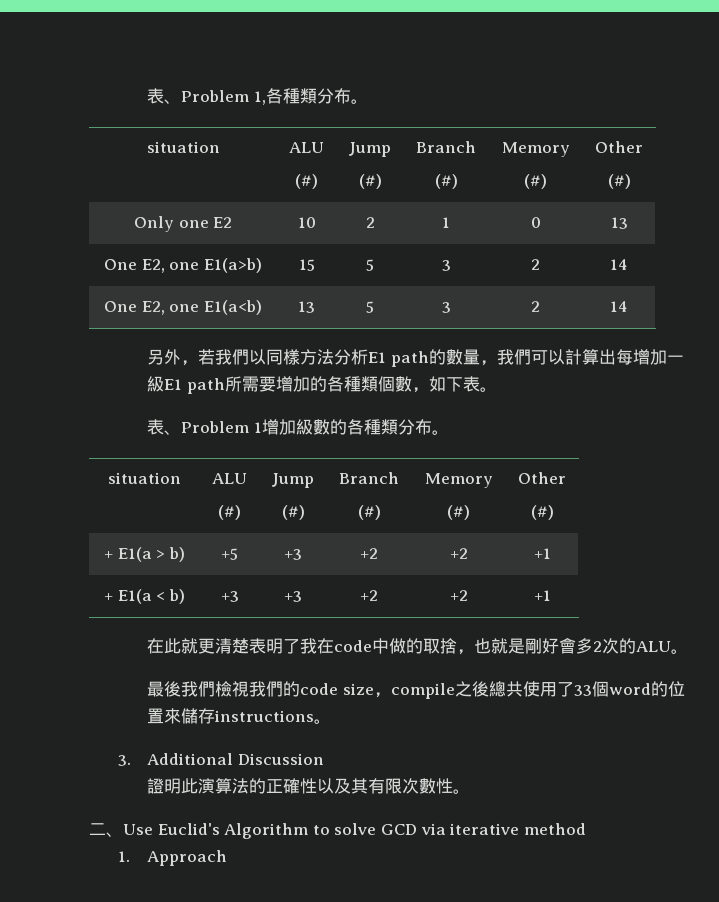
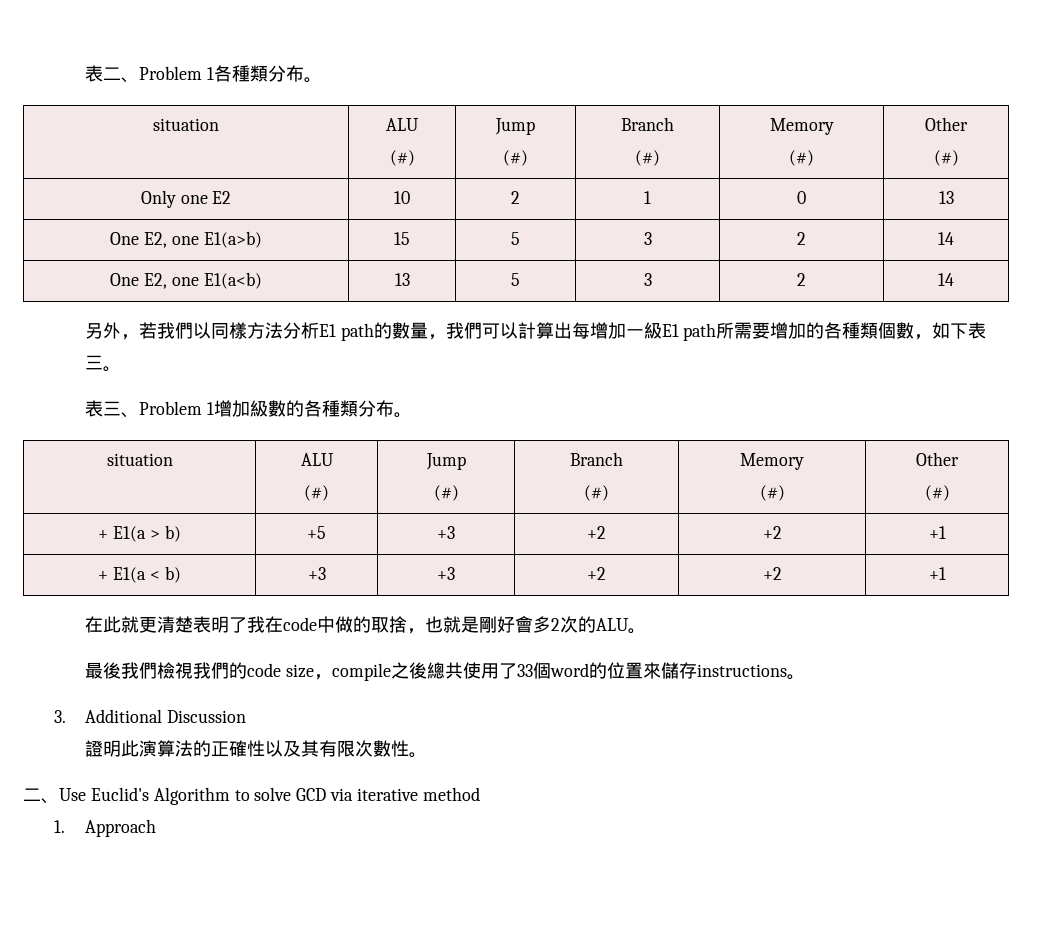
- 表、Problem 1,各種類分布。
+ 表二、Problem 1各種類分布。
- 另外，若我們以同樣方法分析E1 path的數量，我們可以計算出每增加一級E1 path所需要增加的各種類個數，如下表。
+ 另外，若我們以同樣方法分析E1 path的數量，我們可以計算出每增加一級E1 path所需要增加的各種類個數，如下表三。
- 表、Problem 1增加級數的各種類分布。
+ 表三、Problem 1增加級數的各種類分布。

